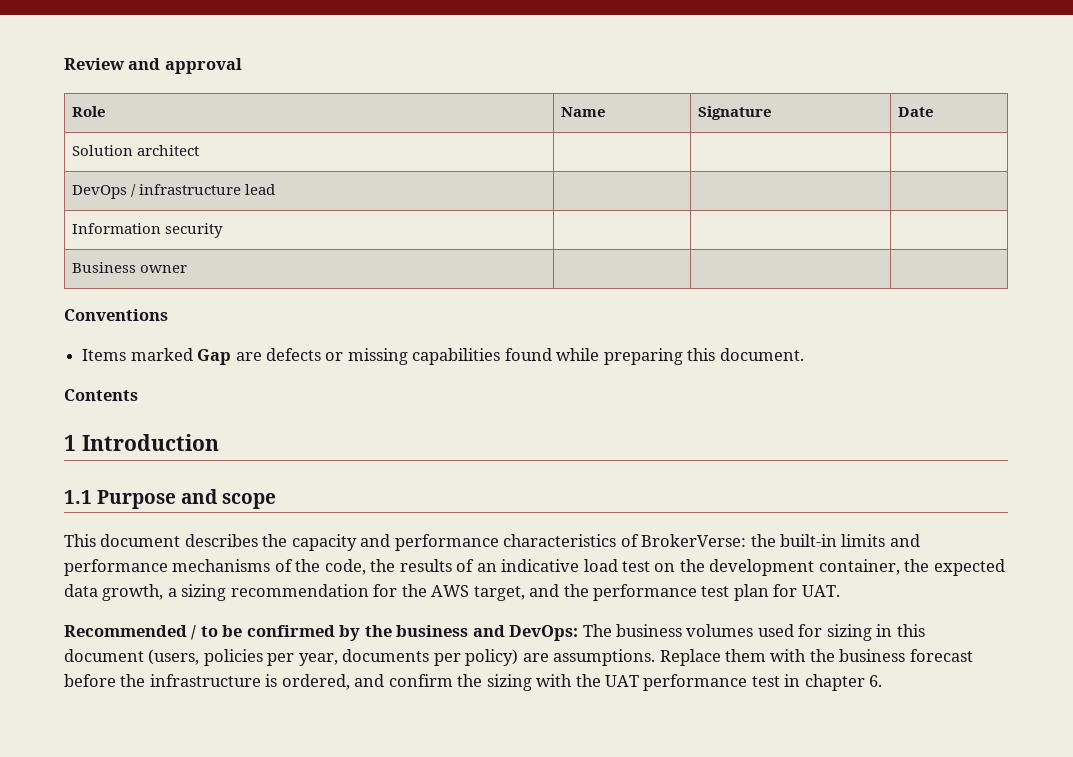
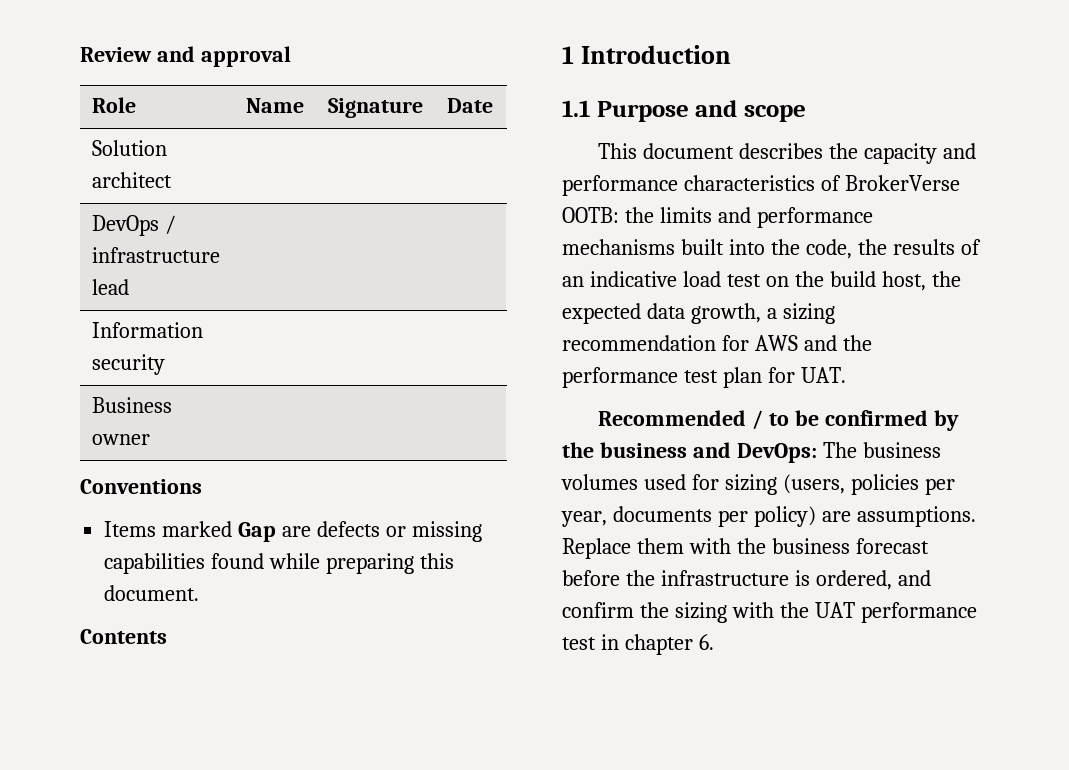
- This document describes the capacity and performance characteristics of BrokerVerse: the built-in limits and performance mechanisms of the code, the results of an indicative load test on the development container, the expected data growth, a sizing recommendation for the AWS target, and the performance test plan for UAT.
+ This document describes the capacity and performance characteristics of BrokerVerse OOTB: the limits and performance mechanisms built into the code, the results of an indicative load test on the build host, the expected data growth, a sizing recommendation for AWS and the performance test plan for UAT.
- Recommended / to be confirmed by the business and DevOps: The business volumes used for sizing in this document (users, policies per year, documents per policy) are assumptions.
+ Recommended / to be confirmed by the business and DevOps: The business volumes used for sizing (users, policies per year, documents per policy) are assumptions.

